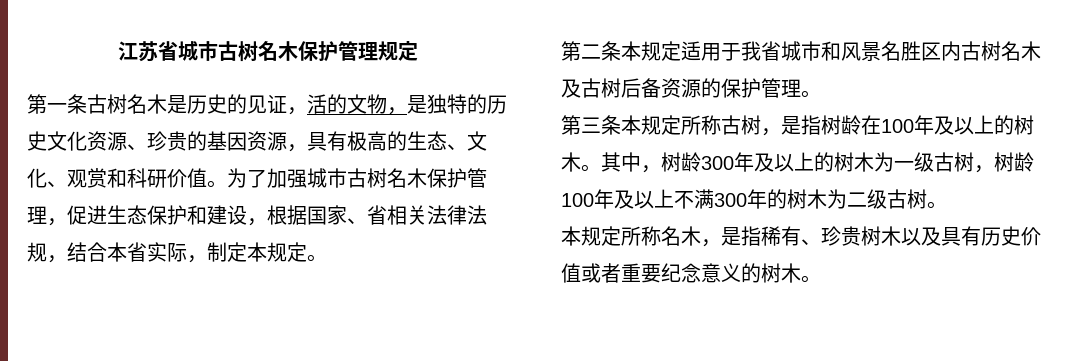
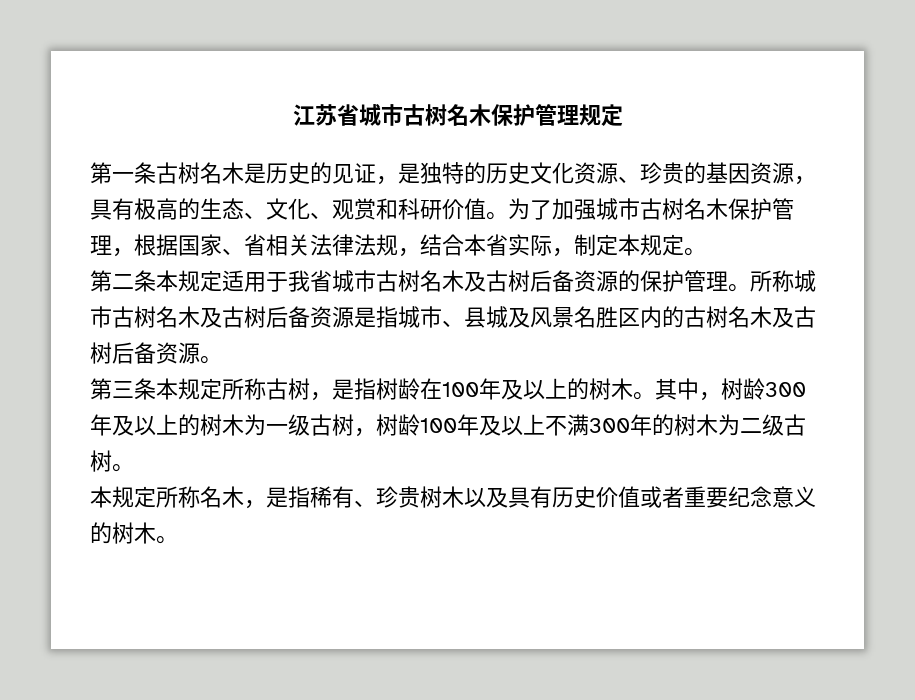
- 第一条古树名木是历史的见证，活的文物，是独特的历史文化资源、珍贵的基因资源，具有极高的生态、文化、观赏和科研价值。
+ 第一条古树名木是历史的见证，是独特的历史文化资源、珍贵的基因资源，具有极高的生态、文化、观赏和科研价值。
- 为了加强城市古树名木保护管理，促进生态保护和建设，根据国家、省相关法律法规，结合本省实际，制定本规定。
+ 为了加强城市古树名木保护管理，根据国家、省相关法律法规，结合本省实际，制定本规定。
- 第二条本规定适用于我省城市和风景名胜区内古树名木及古树后备资源的保护管理。
+ 第二条本规定适用于我省城市古树名木及古树后备资源的保护管理。所称城市古树名木及古树后备资源是指城市、县城及风景名胜区内的古树名木及古树后备资源。

